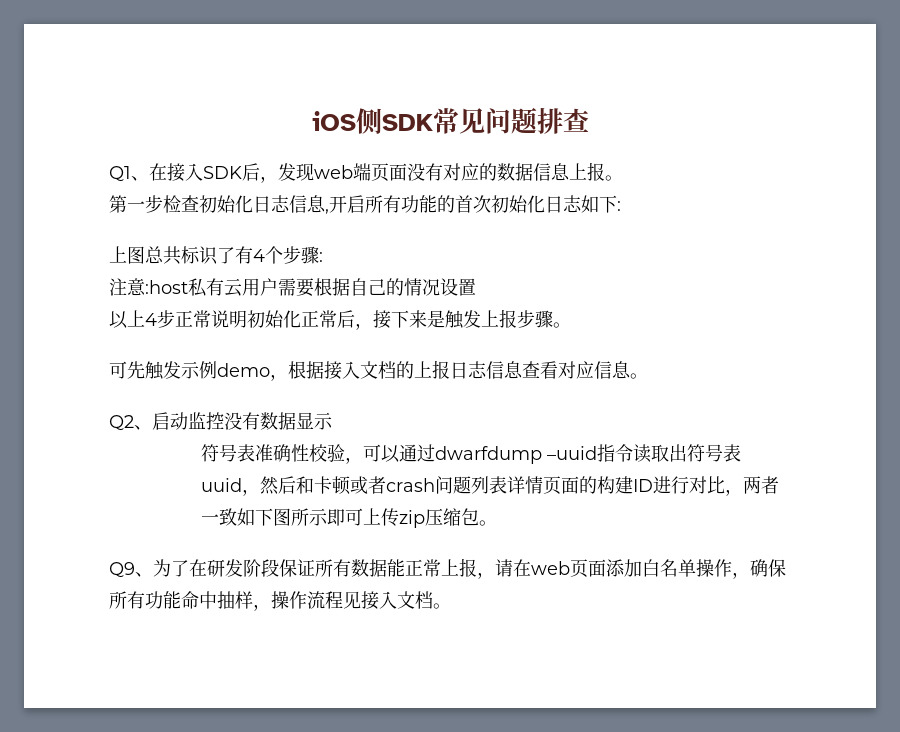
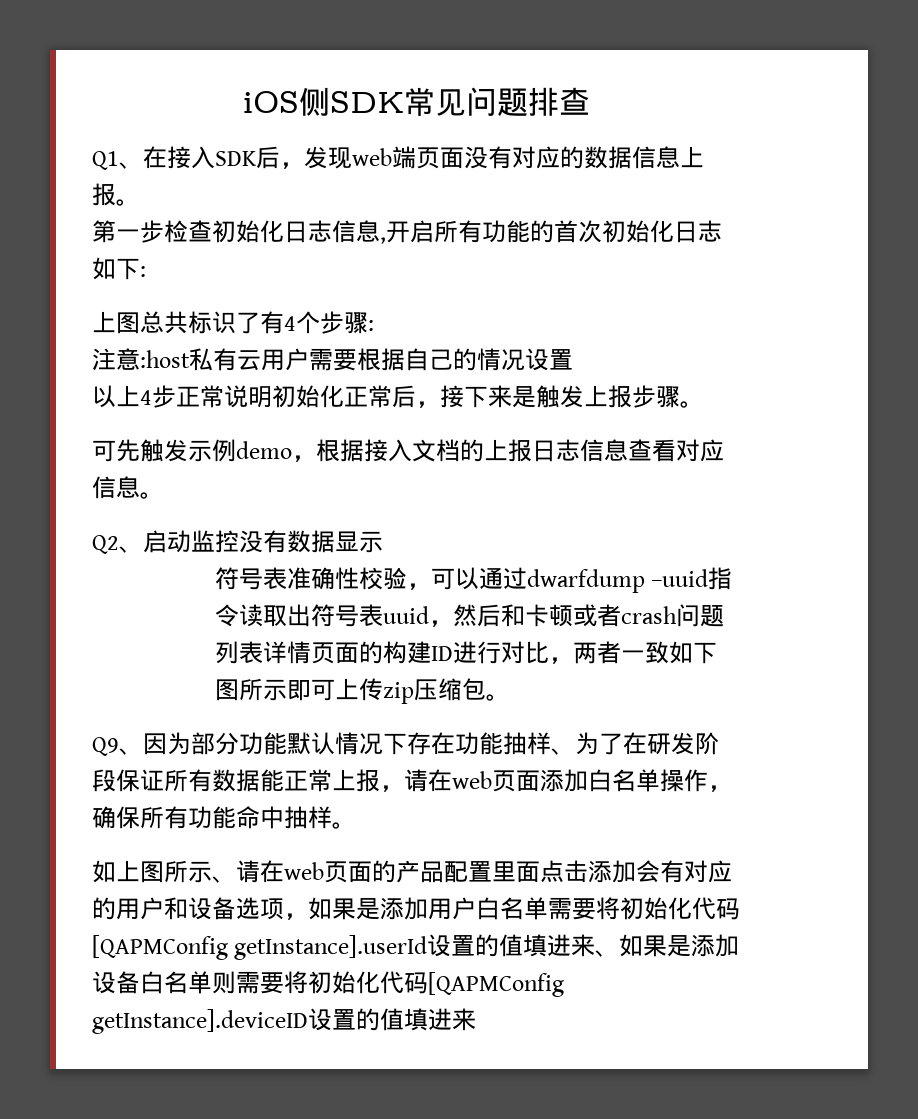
- Q9、为了在研发阶段保证所有数据能正常上报，请在web页面添加白名单操作，确保所有功能命中抽样，操作流程见接入文档。
+ Q9、因为部分功能默认情况下存在功能抽样、为了在研发阶段保证所有数据能正常上报，请在web页面添加白名单操作，确保所有功能命中抽样。
+ 如上图所示、请在web页面的产品配置里面点击添加会有对应的用户和设备选项，如果是添加用户白名单需要将初始化代码[QAPMConfig getInstance].userId设置的值填进来、如果是添加设备白名单则需要将初始化代码[QAPMConfig getInstance].deviceID设置的值填进来

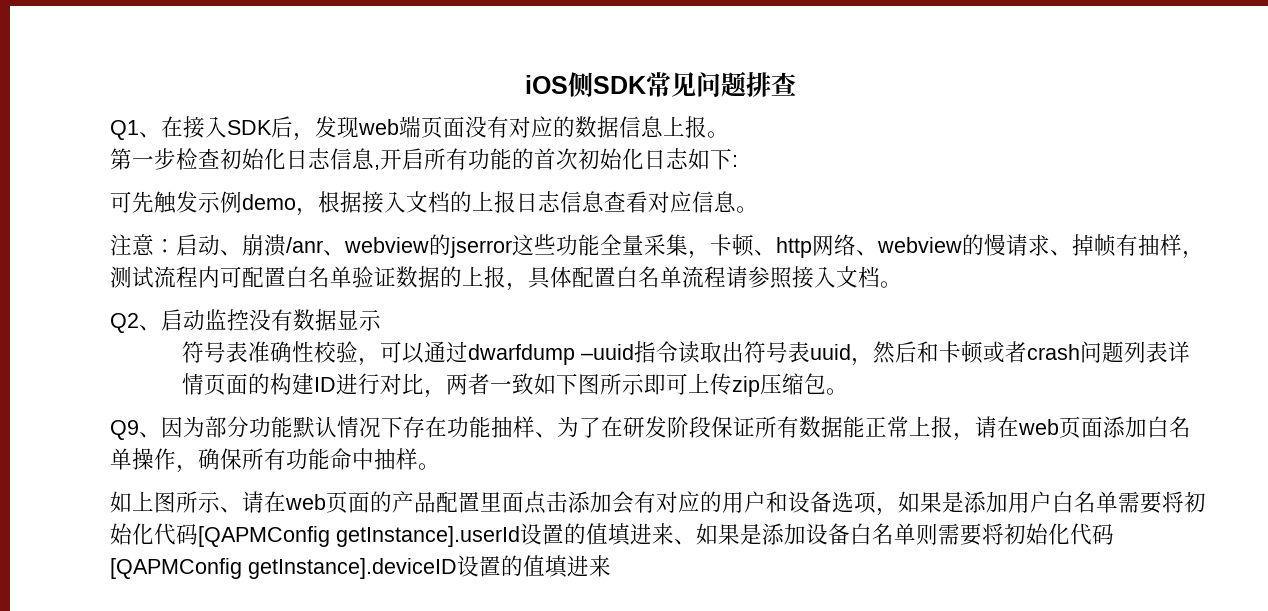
- 上图总共标识了有4个步骤:
- 注意:host私有云用户需要根据自己的情况设置
- 以上4步正常说明初始化正常后，接下来是触发上报步骤。
+ 注意：启动、崩溃/anr、webview的jserror这些功能全量采集，卡顿、http网络、webview的慢请求、掉帧有抽样，测试流程内可配置白名单验证数据的上报，具体配置白名单流程请参照接入文档。

